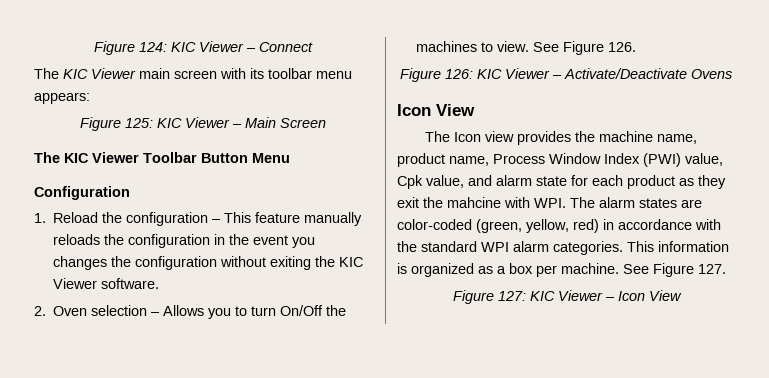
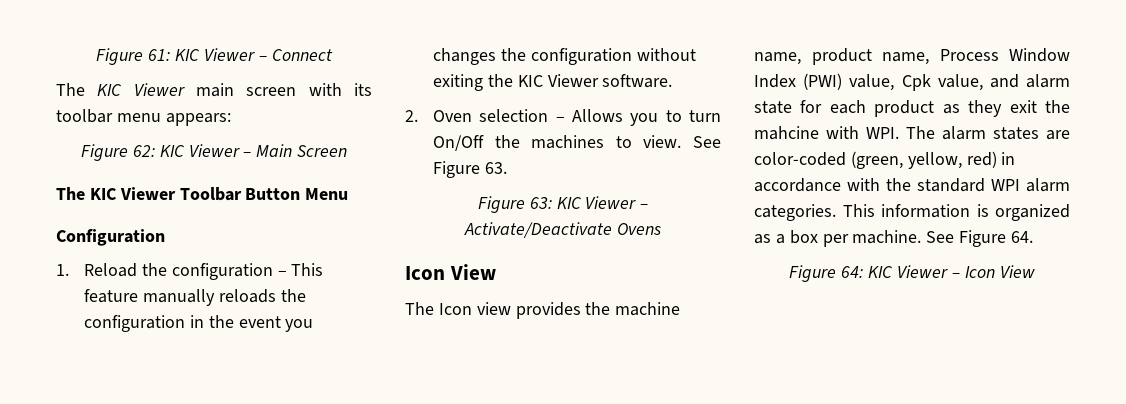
- Figure 124: KIC Viewer – Connect
+ Figure 61: KIC Viewer – Connect
- Figure 125: KIC Viewer – Main Screen
+ Figure 62: KIC Viewer – Main Screen
- See Figure 126.
- Figure 126: KIC Viewer – Activate/Deactivate Ovens
+ See Figure 63.
+ Figure 63: KIC Viewer – Activate/Deactivate Ovens
- See Figure 127.
- Figure 127: KIC Viewer – Icon View
+ See Figure 64.
+ Figure 64: KIC Viewer – Icon View

